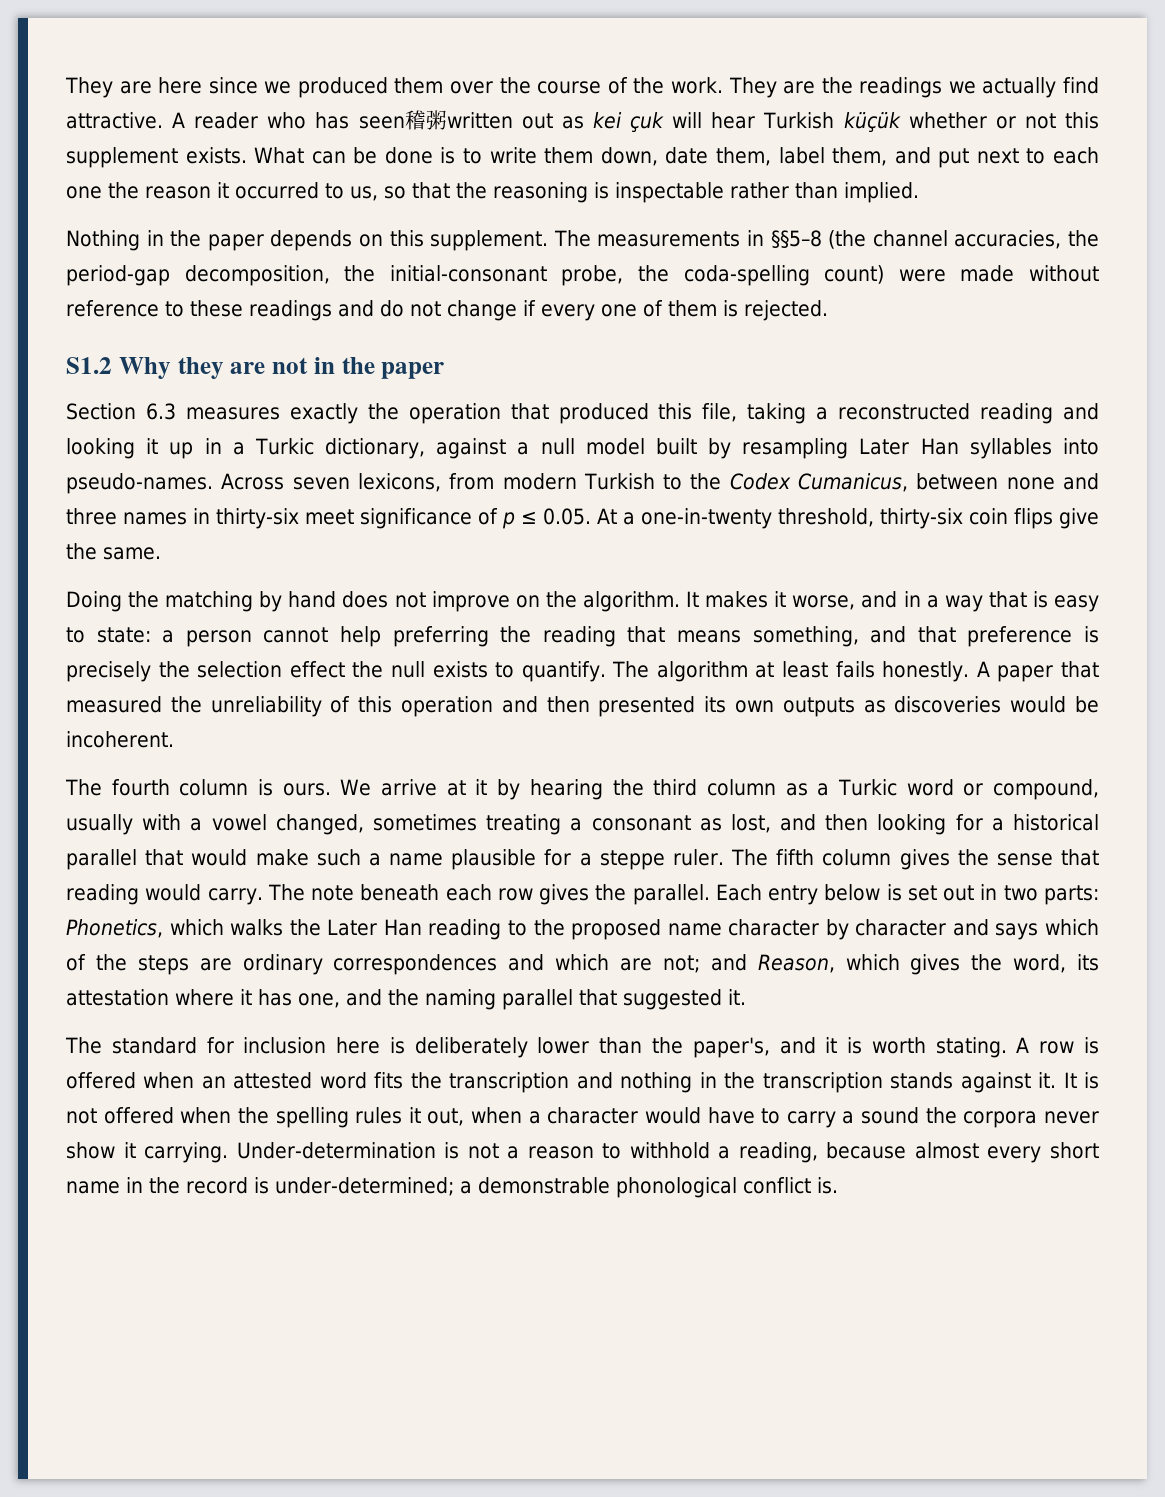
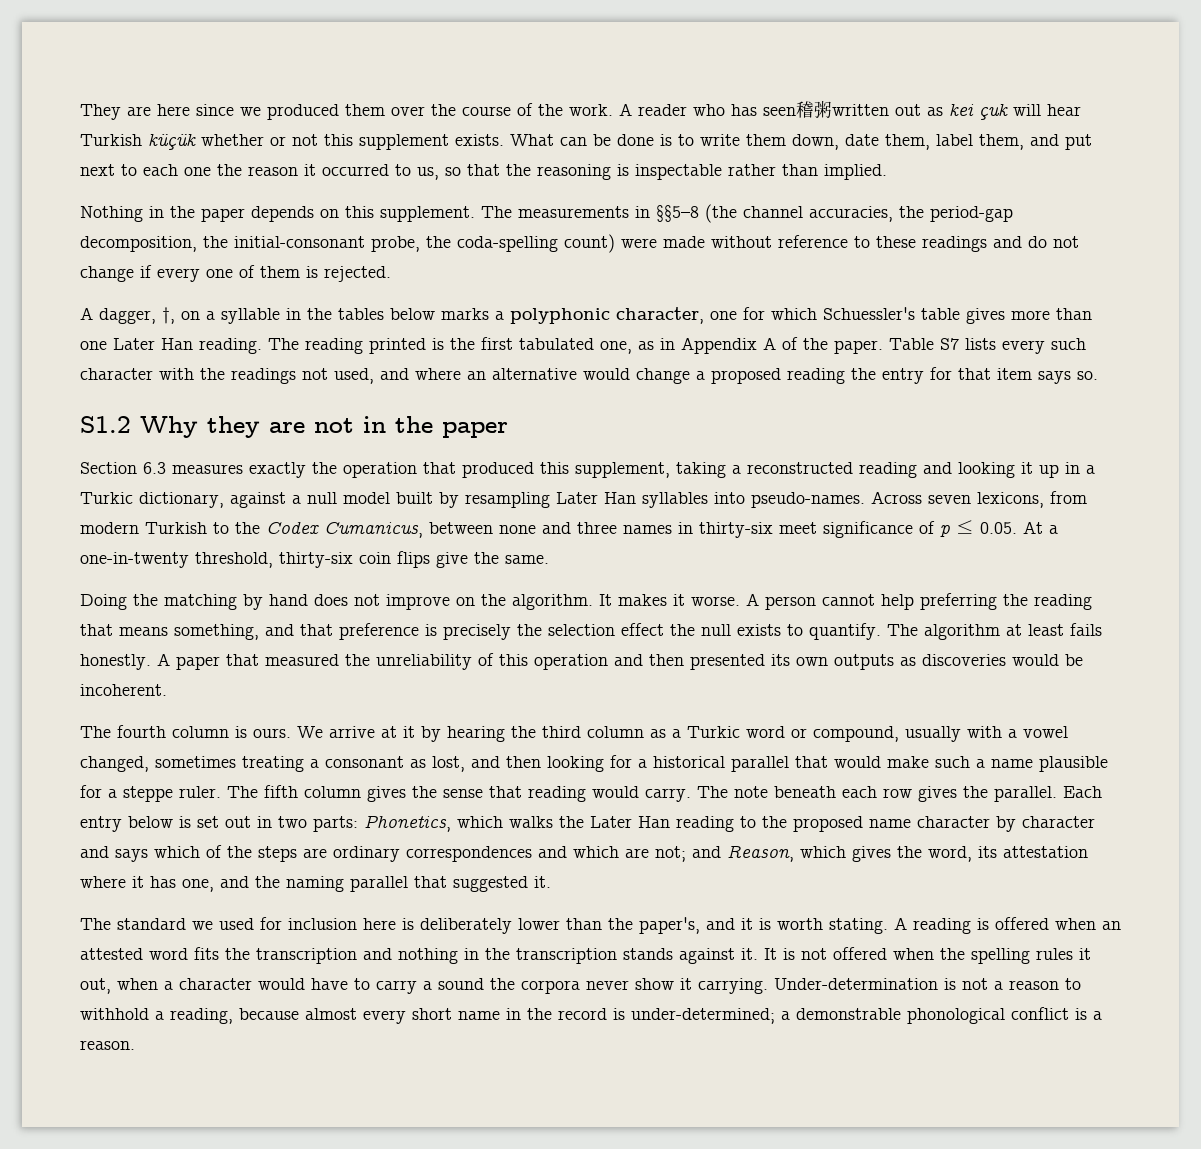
- They are the readings we actually find attractive.
+ A dagger, †, on a syllable in the tables below marks a polyphonic character, one for which Schuessler's table gives more than one Later Han reading. The reading printed is the first tabulated one, as in Appendix A of the paper. Table S7 lists every such character with the readings not used, and where an alternative would change a proposed reading the entry for that item says so.
- Section 6.3 measures exactly the operation that produced this file, taking a reconstructed reading and looking it up in a Turkic dictionary, against a null model built by resampling Later Han syllables into pseudo-names.
+ Section 6.3 measures exactly the operation that produced this supplement, taking a reconstructed reading and looking it up in a Turkic dictionary, against a null model built by resampling Later Han syllables into pseudo-names.
- It makes it worse, and in a way that is easy to state: a person cannot help preferring the reading that means something, and that preference is precisely the selection effect the null exists to quantify.
+ It makes it worse. A person cannot help preferring the reading that means something, and that preference is precisely the selection effect the null exists to quantify.
- The standard for inclusion here is deliberately lower than the paper's, and it is worth stating.
+ The standard we used for inclusion here is deliberately lower than the paper's, and it is worth stating.
- A row is offered when an attested word fits the transcription and nothing in the transcription stands against it.
+ A reading is offered when an attested word fits the transcription and nothing in the transcription stands against it.
- Under-determination is not a reason to withhold a reading, because almost every short name in the record is under-determined; a demonstrable phonological conflict is.
+ Under-determination is not a reason to withhold a reading, because almost every short name in the record is under-determined; a demonstrable phonological conflict is a reason.

